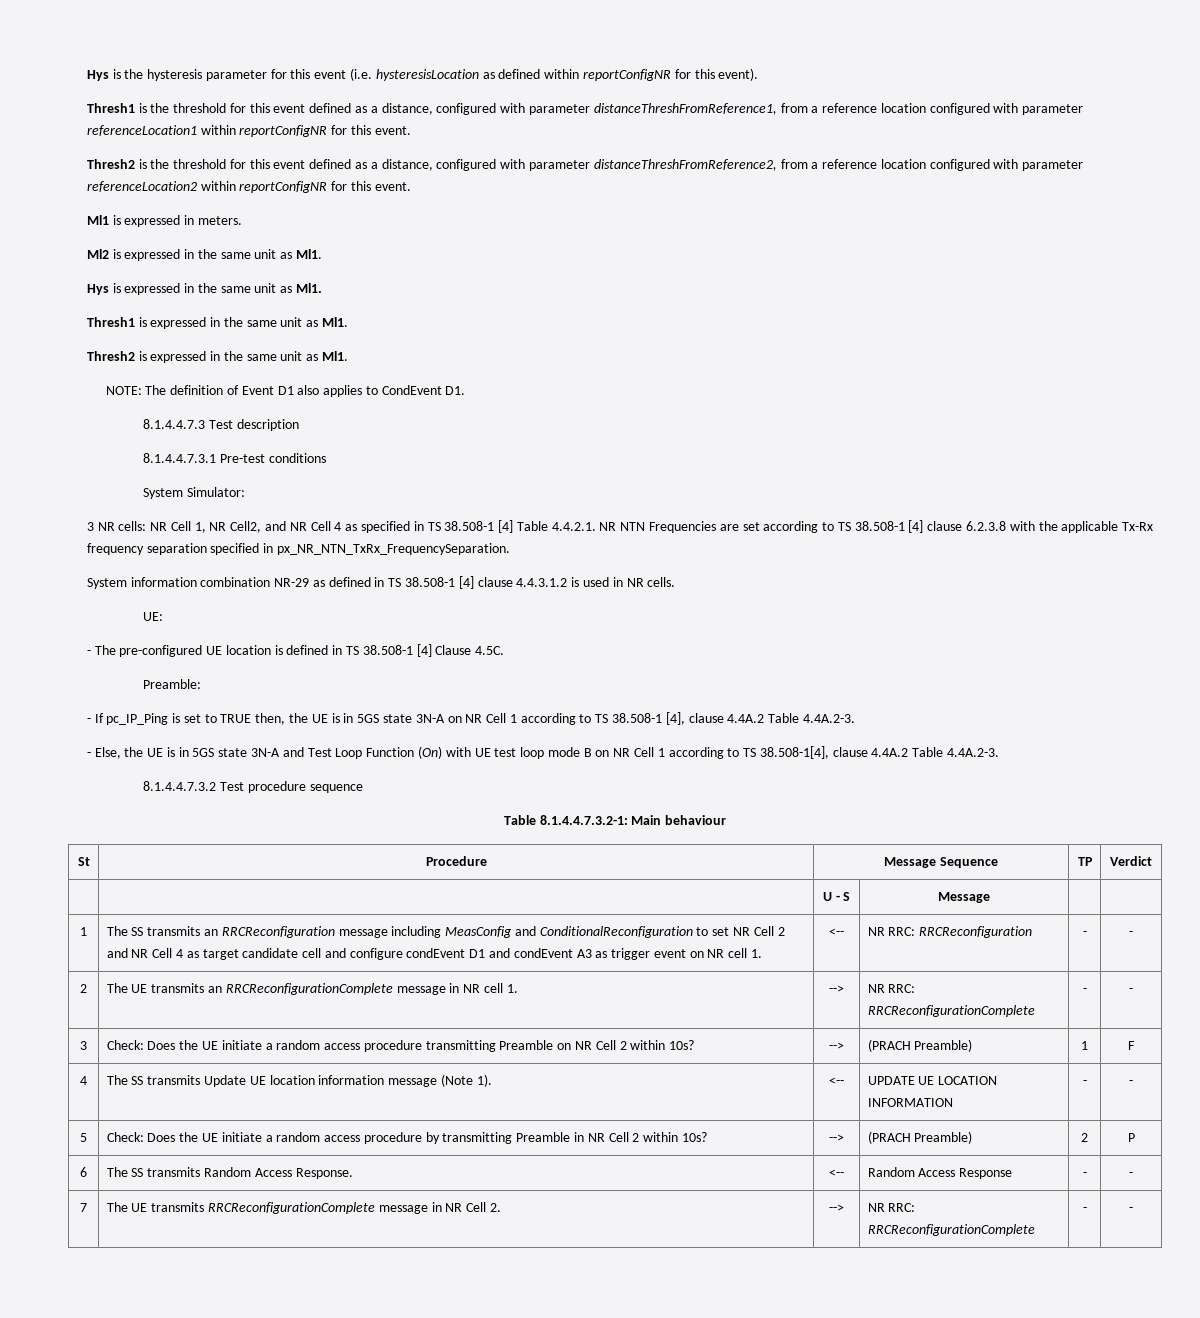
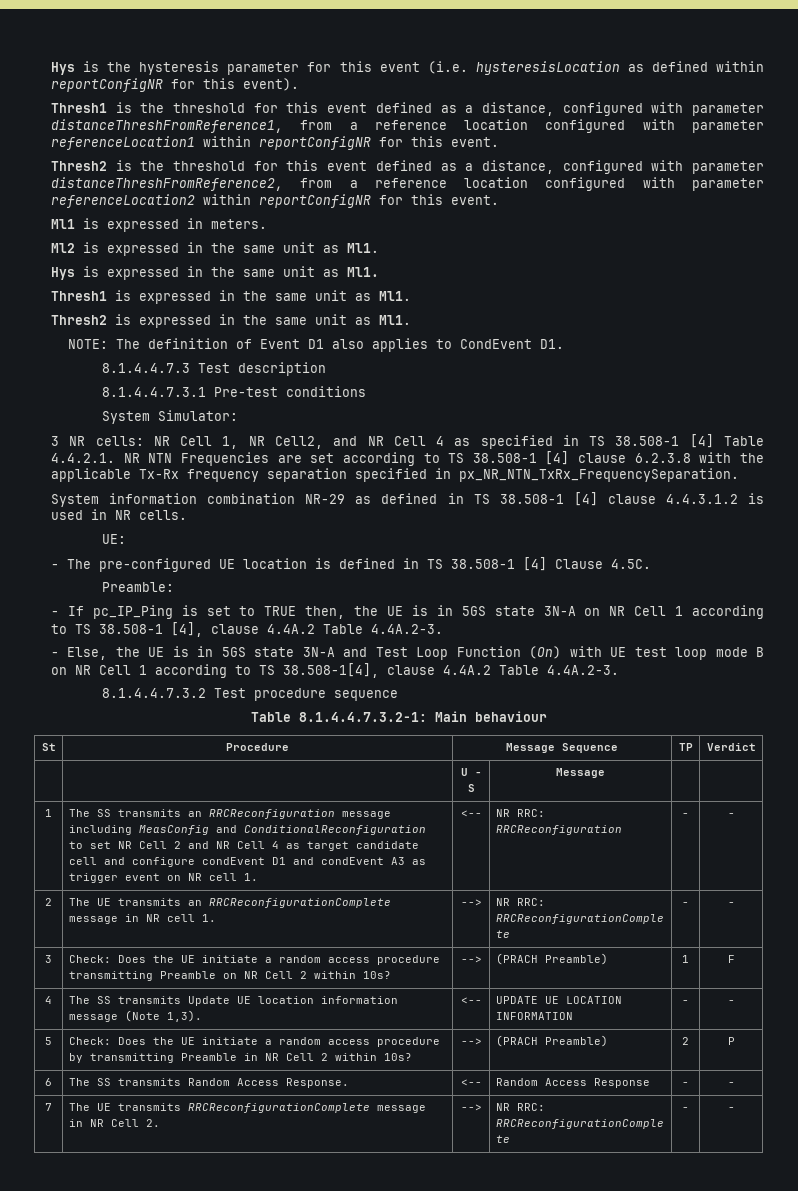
- 4 | The SS transmits Update UE location information message (Note 1). | <-- | UPDATE UE LOCATION INFORMATION | - | -
+ 4 | The SS transmits Update UE location information message (Note 1,3). | <-- | UPDATE UE LOCATION INFORMATION | - | -

